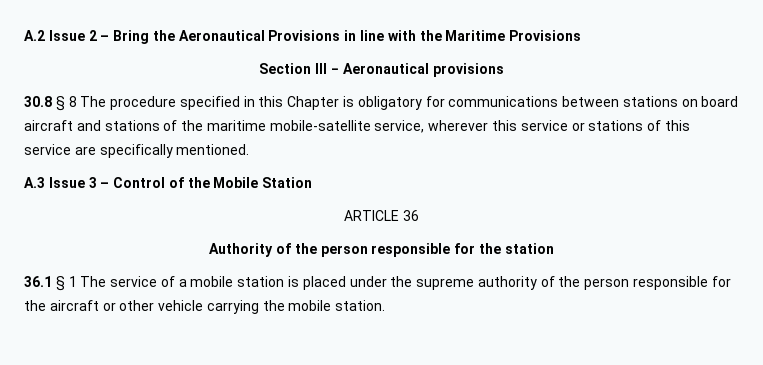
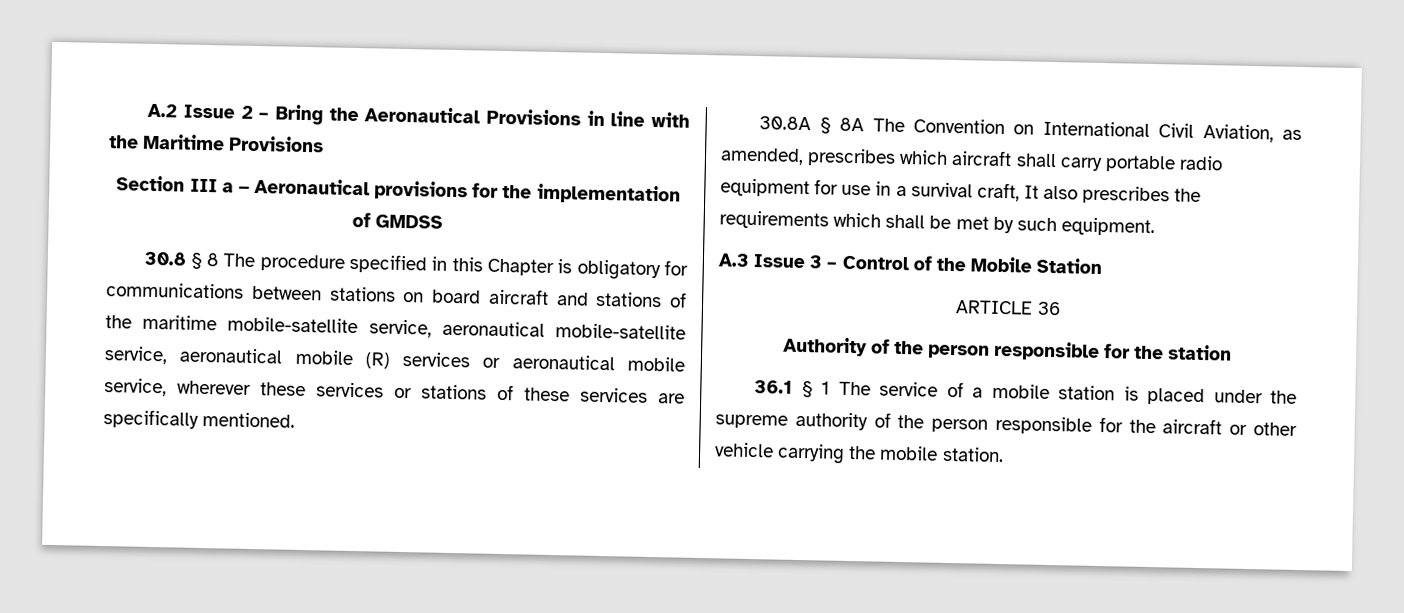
- Section III − Aeronautical provisions
+ Section III a − Aeronautical provisions for the implementation of GMDSS
- 30.8 § 8 The procedure specified in this Chapter is obligatory for communications between stations on board aircraft and stations of the maritime mobile-satellite service, wherever this service or stations of this service are specifically mentioned.
+ 30.8 § 8 The procedure specified in this Chapter is obligatory for communications between stations on board aircraft and stations of the maritime mobile-satellite service, aeronautical mobile-satellite service, aeronautical mobile (R) services or aeronautical mobile service, wherever these services or stations of these services are specifically mentioned.
+ 30.8A § 8A The Convention on International Civil Aviation, as amended, prescribes which aircraft shall carry portable radio equipment for use in a survival craft, It also prescribes the requirements which shall be met by such equipment.

